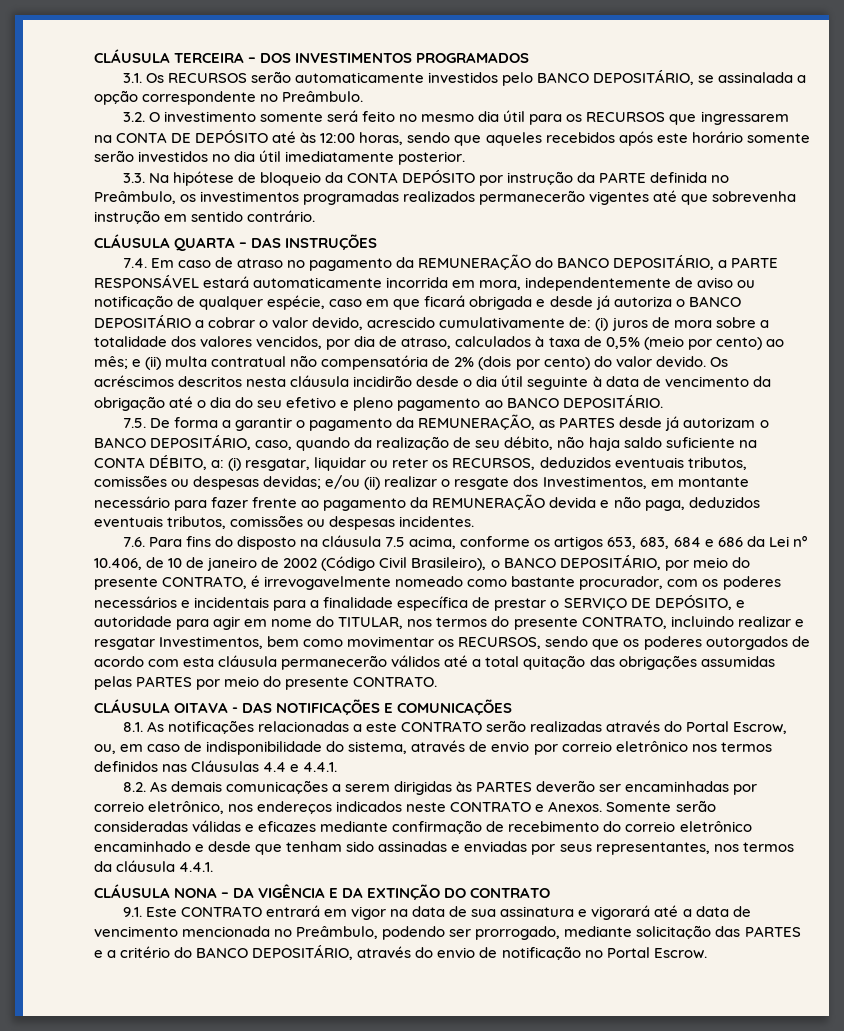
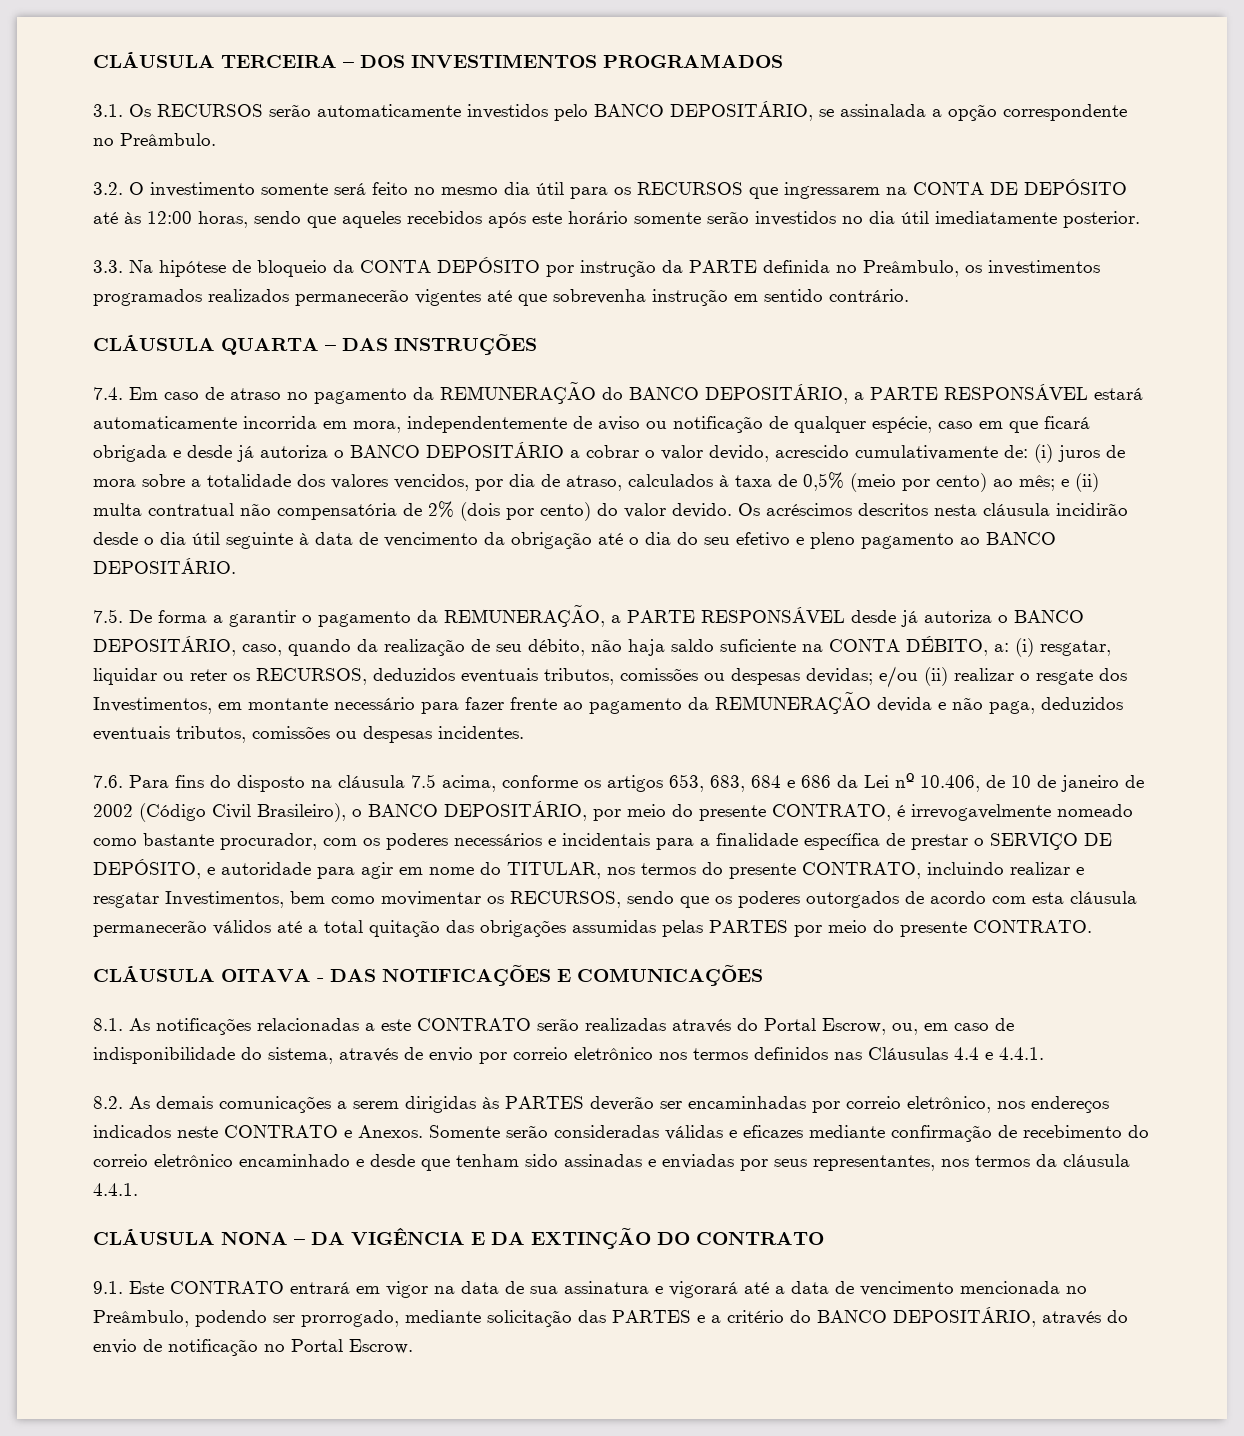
- 3.3. Na hipótese de bloqueio da CONTA DEPÓSITO por instrução da PARTE definida no Preâmbulo, os investimentos programadas realizados permanecerão vigentes até que sobrevenha instrução em sentido contrário.
+ 3.3. Na hipótese de bloqueio da CONTA DEPÓSITO por instrução da PARTE definida no Preâmbulo, os investimentos programados realizados permanecerão vigentes até que sobrevenha instrução em sentido contrário.
- 7.5. De forma a garantir o pagamento da REMUNERAÇÃO, as PARTES desde já autorizam o BANCO DEPOSITÁRIO, caso, quando da realização de seu débito, não haja saldo suficiente na CONTA DÉBITO, a:
+ 7.5. De forma a garantir o pagamento da REMUNERAÇÃO, a PARTE RESPONSÁVEL desde já autoriza o BANCO DEPOSITÁRIO, caso, quando da realização de seu débito, não haja saldo suficiente na CONTA DÉBITO, a:

